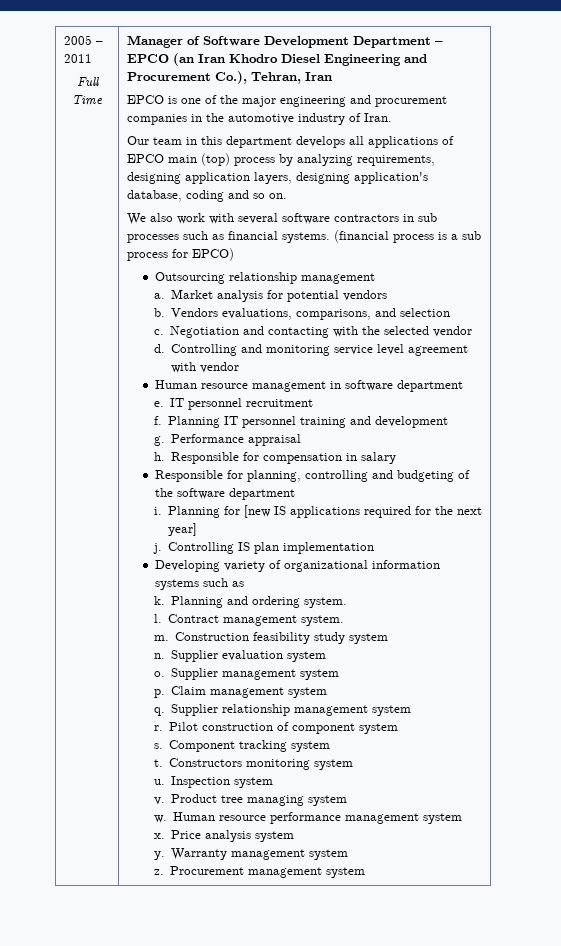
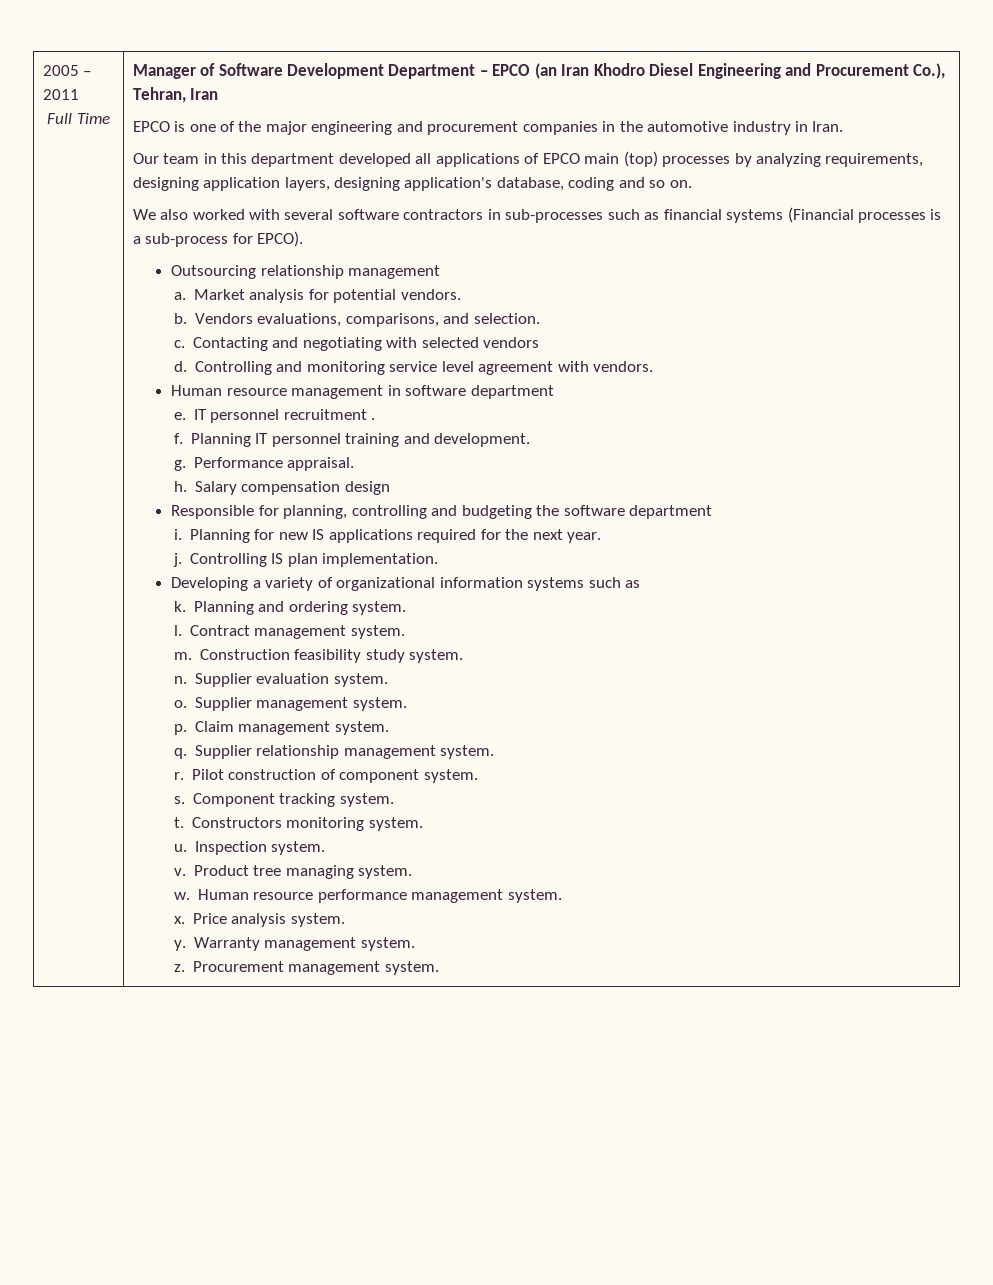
- EPCO is one of the major engineering and procurement companies in the automotive industry of Iran.
+ EPCO is one of the major engineering and procurement companies in the automotive industry in Iran.
- Our team in this department develops all applications of EPCO main (top) process by analyzing requirements, designing application layers, designing application's database, coding and so on.
+ Our team in this department developed all applications of EPCO main (top) processes by analyzing requirements, designing application layers, designing application's database, coding and so on.
- We also work with several software contractors in sub processes such as financial systems. (financial process is a sub process for EPCO)
+ We also worked with several software contractors in sub-processes such as financial systems (Financial processes is a sub-process for EPCO).
- Market analysis for potential vendors
+ Market analysis for potential vendors.
- Vendors evaluations, comparisons, and selection
+ Vendors evaluations, comparisons, and selection.
- Negotiation and contacting with the selected vendor
+ Contacting and negotiating with selected vendors
- Controlling and monitoring service level agreement with vendor
+ Controlling and monitoring service level agreement with vendors.
- IT personnel recruitment
+ IT personnel recruitment .
- Planning IT personnel training and development
+ Planning IT personnel training and development.
- Performance appraisal
+ Performance appraisal.
- Responsible for compensation in salary
+ Salary compensation design
- Responsible for planning, controlling and budgeting of the software department
+ Responsible for planning, controlling and budgeting the software department
- Planning for [new IS applications required for the next year]
+ Planning for new IS applications required for the next year.
- Controlling IS plan implementation
+ Controlling IS plan implementation.
- Developing variety of organizational information systems such as
+ Developing a variety of organizational information systems such as
- Construction feasibility study system
+ Construction feasibility study system.
- Supplier evaluation system
+ Supplier evaluation system.
- Supplier management system
+ Supplier management system.
- p. Claim management system
+ p. Claim management system.
- Supplier relationship management system
+ Supplier relationship management system.
- Pilot construction of component system
+ Pilot construction of component system.
- Component tracking system
+ Component tracking system.
- Constructors monitoring system
+ Constructors monitoring system.
- Inspection system
+ Inspection system.
- Product tree managing system
+ Product tree managing system.
- Human resource performance management system
+ Human resource performance management system.
- Price analysis system
+ Price analysis system.
- Warranty management system
+ Warranty management system.
- Procurement management system
+ Procurement management system.

